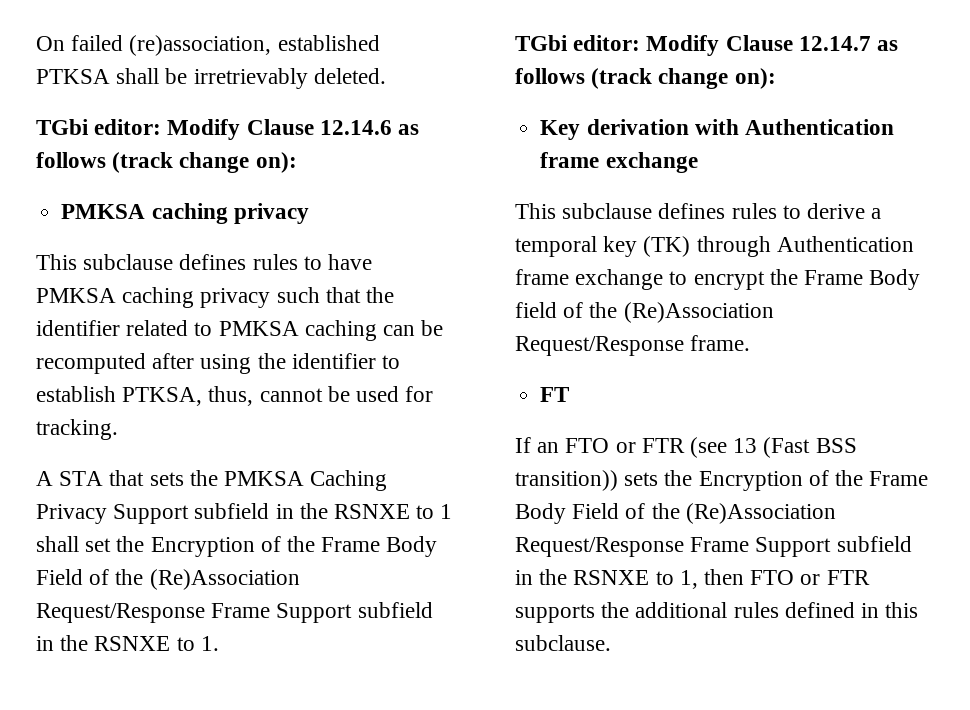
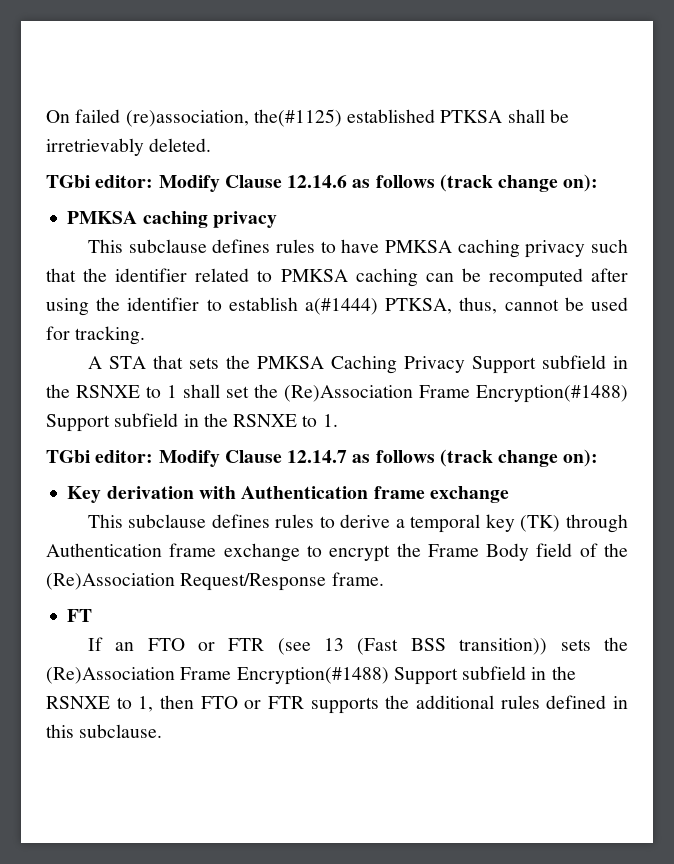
- On failed (re)association, established PTKSA shall be irretrievably deleted.
+ On failed (re)association, the(#1125) established PTKSA shall be irretrievably deleted.
- This subclause defines rules to have PMKSA caching privacy such that the identifier related to PMKSA caching can be recomputed after using the identifier to establish PTKSA, thus, cannot be used for tracking.
+ This subclause defines rules to have PMKSA caching privacy such that the identifier related to PMKSA caching can be recomputed after using the identifier to establish a(#1444) PTKSA, thus, cannot be used for tracking.
- A STA that sets the PMKSA Caching Privacy Support subfield in the RSNXE to 1 shall set the Encryption of the Frame Body Field of the (Re)Association Request/Response Frame Support subfield in the RSNXE to 1.
+ A STA that sets the PMKSA Caching Privacy Support subfield in the RSNXE to 1 shall set the (Re)Association Frame Encryption(#1488) Support subfield in the RSNXE to 1.
- If an FTO or FTR (see 13 (Fast BSS transition)) sets the Encryption of the Frame Body Field of the (Re)Association Request/Response Frame Support subfield in the RSNXE to 1, then FTO or FTR supports the additional rules defined in this subclause.
+ If an FTO or FTR (see 13 (Fast BSS transition)) sets the (Re)Association Frame Encryption(#1488) Support subfield in the RSNXE to 1, then FTO or FTR supports the additional rules defined in this subclause.

